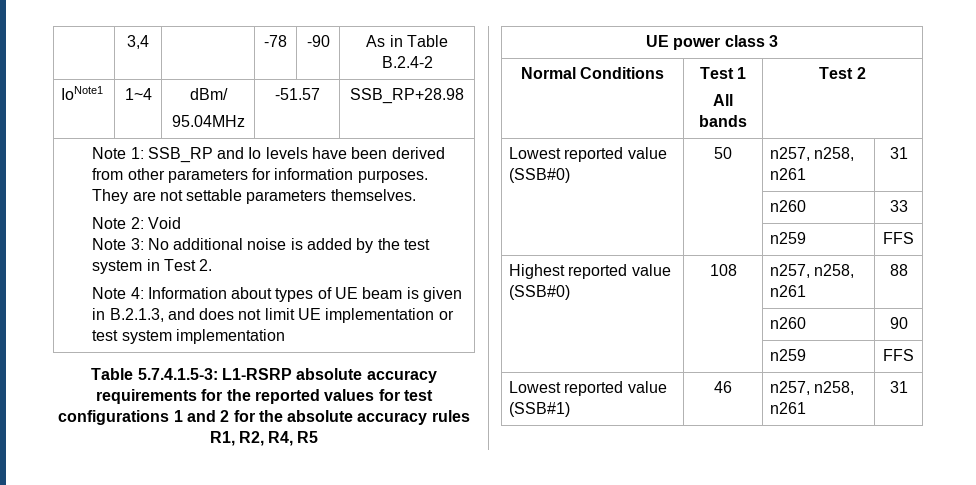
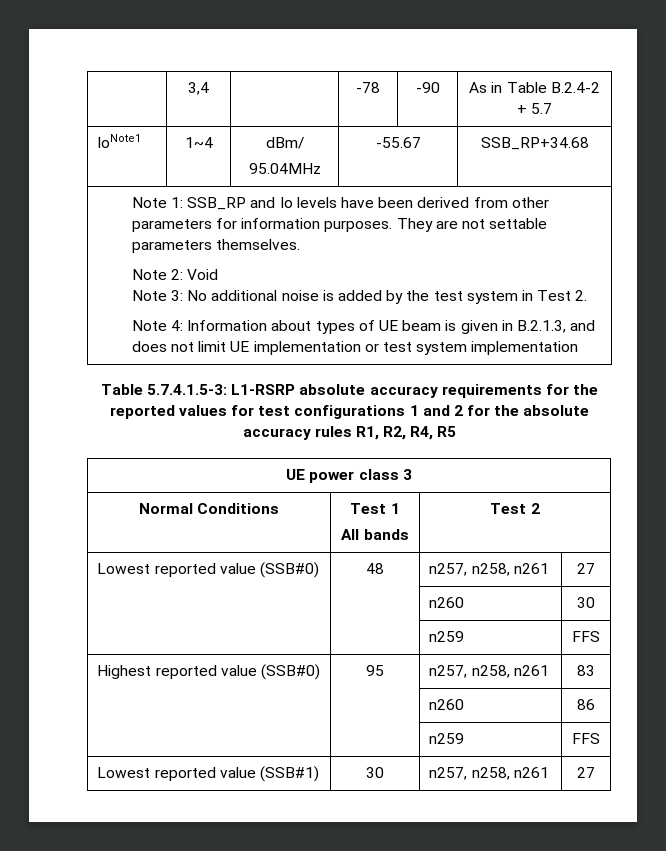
- | 3,4 | | -78 | -90 | As in Table B.2.4-2
+ | 3,4 | | -78 | -90 | As in Table B.2.4-2 + 5.7
  IoNote1 | 1~4 | dBm/
- 95.04MHz | -51.57 | SSB_RP+28.98
+ 95.04MHz | -55.67 | SSB_RP+34.68
- Lowest reported value (SSB#0) | 50 | n257, n258, n261 | 31
- | | n260 | 33
+ Lowest reported value (SSB#0) | 48 | n257, n258, n261 | 27
+ | | n260 | 30
- Highest reported value (SSB#0) | 108 | n257, n258, n261 | 88
- | | n260 | 90
+ Highest reported value (SSB#0) | 95 | n257, n258, n261 | 83
+ | | n260 | 86
- Lowest reported value (SSB#1) | 46 | n257, n258, n261 | 31
+ Lowest reported value (SSB#1) | 30 | n257, n258, n261 | 27

